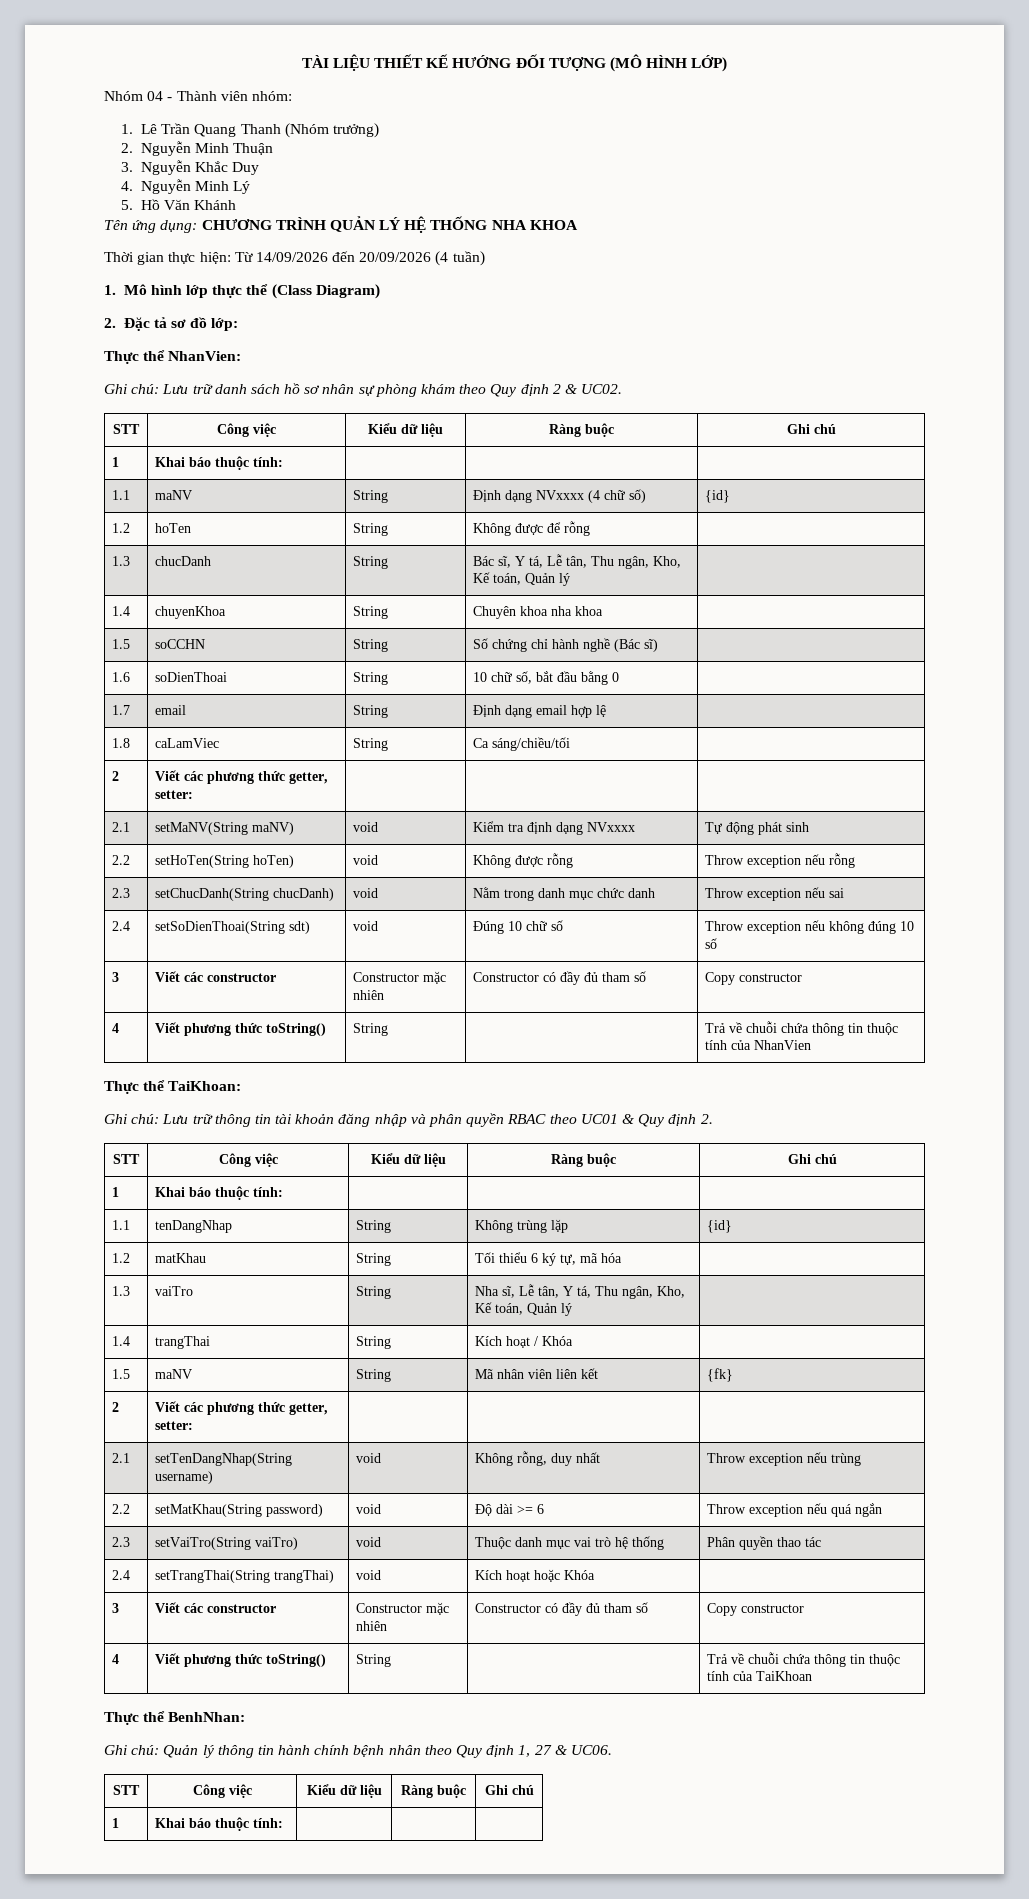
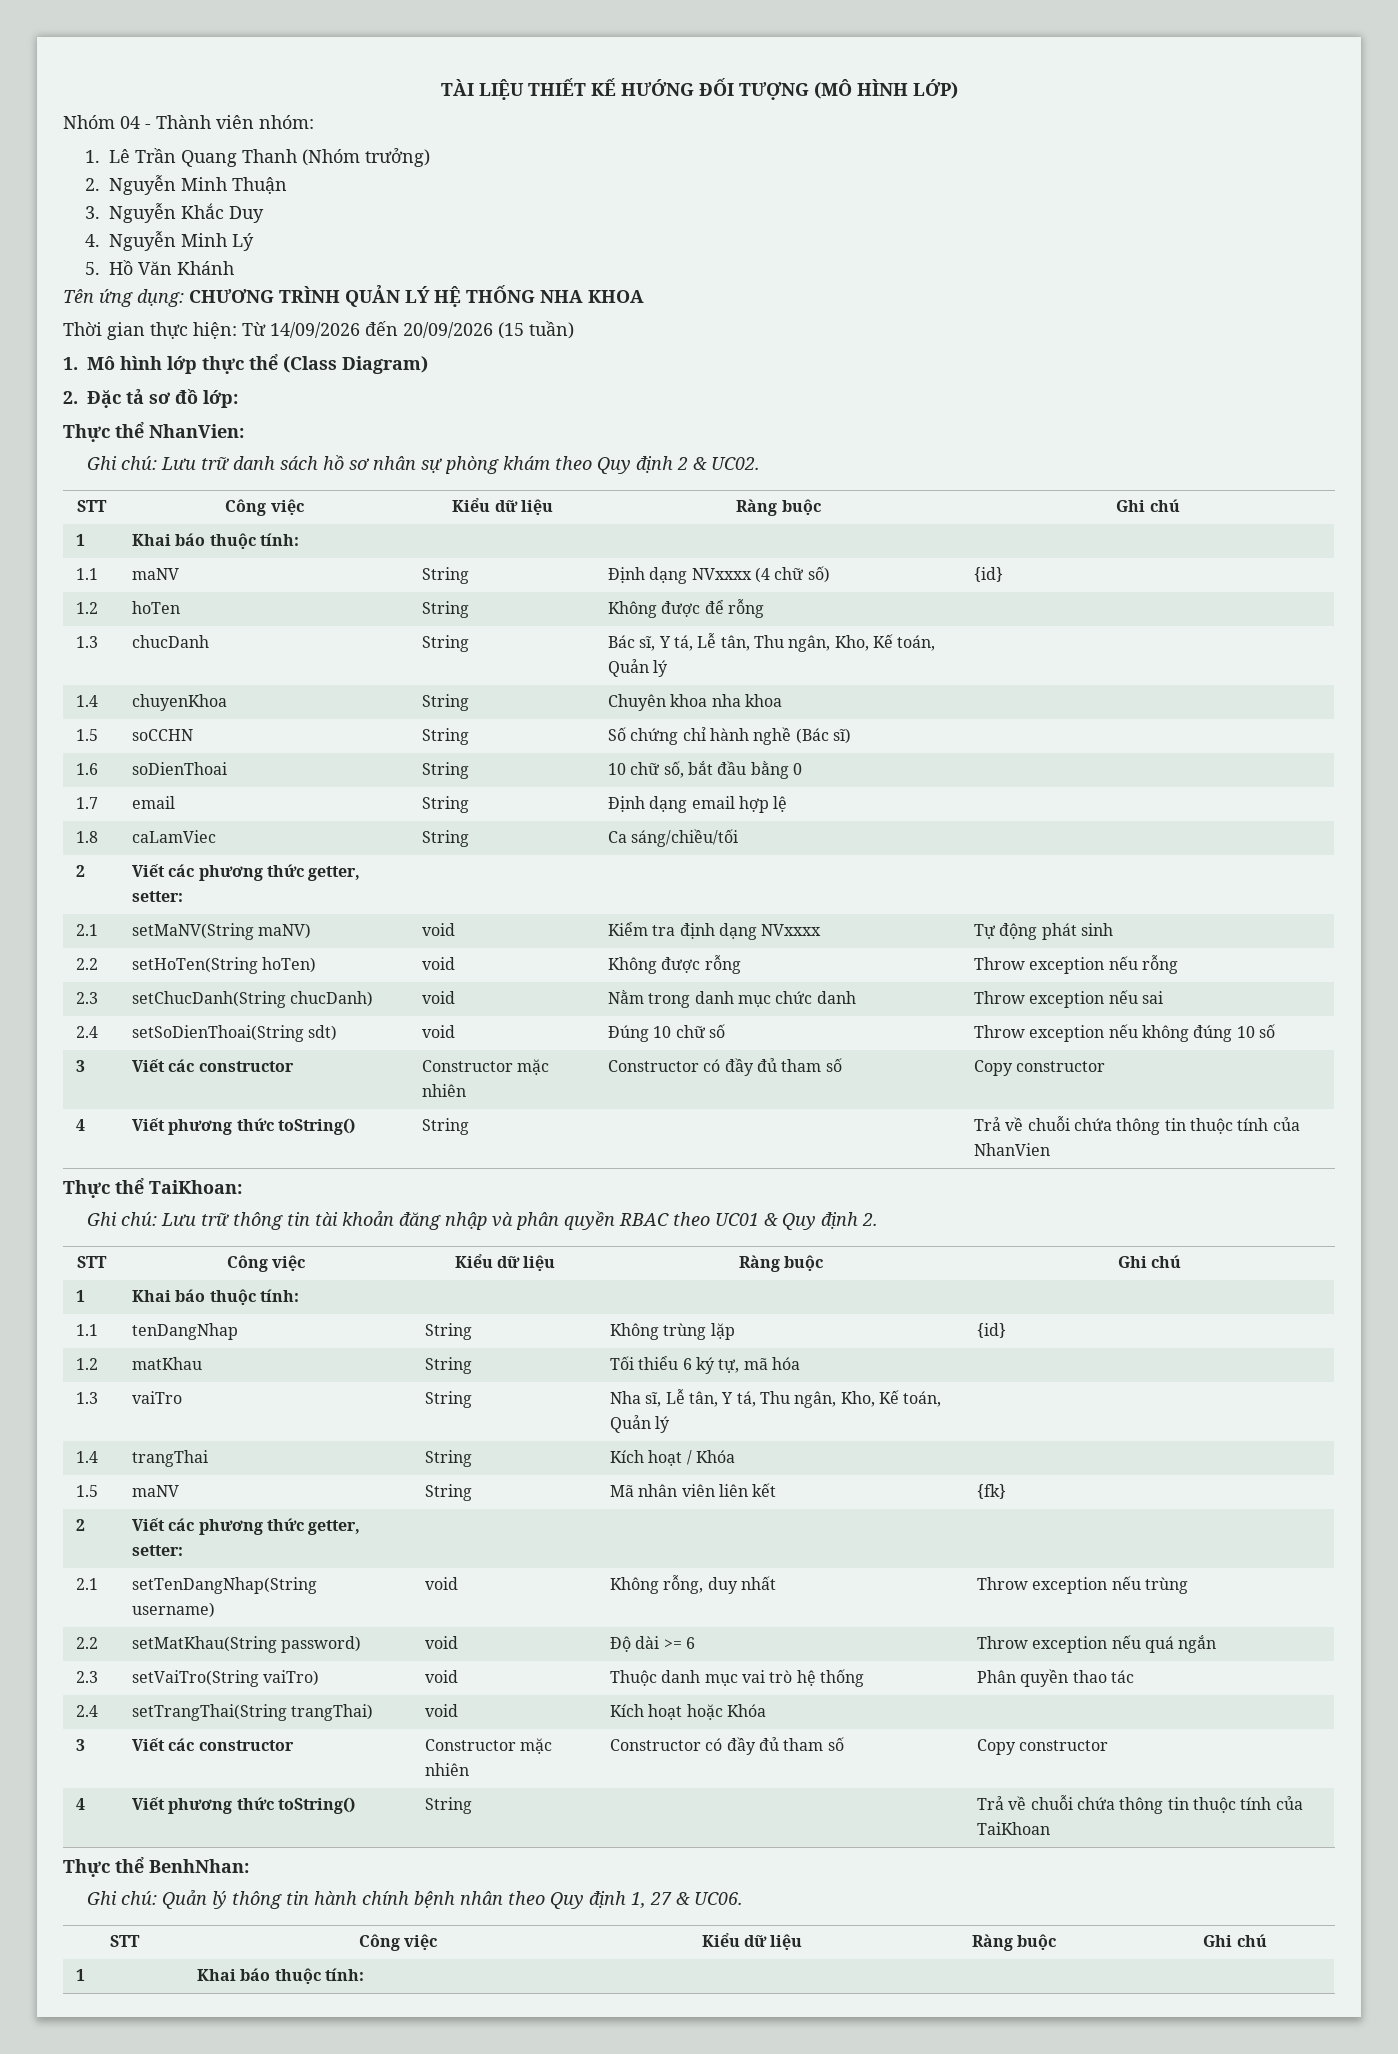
- Thời gian thực hiện: Từ 14/09/2026 đến 20/09/2026 (4 tuần)
+ Thời gian thực hiện: Từ 14/09/2026 đến 20/09/2026 (15 tuần)

